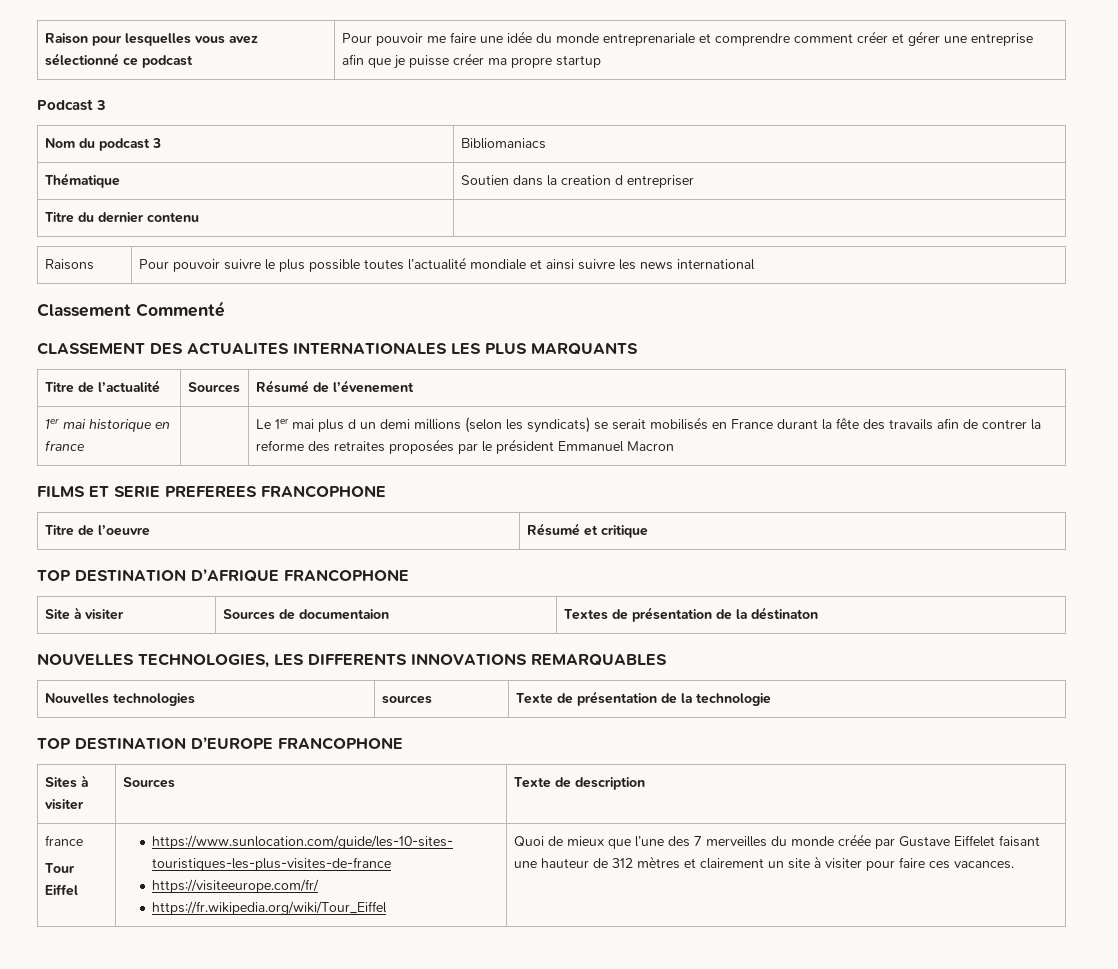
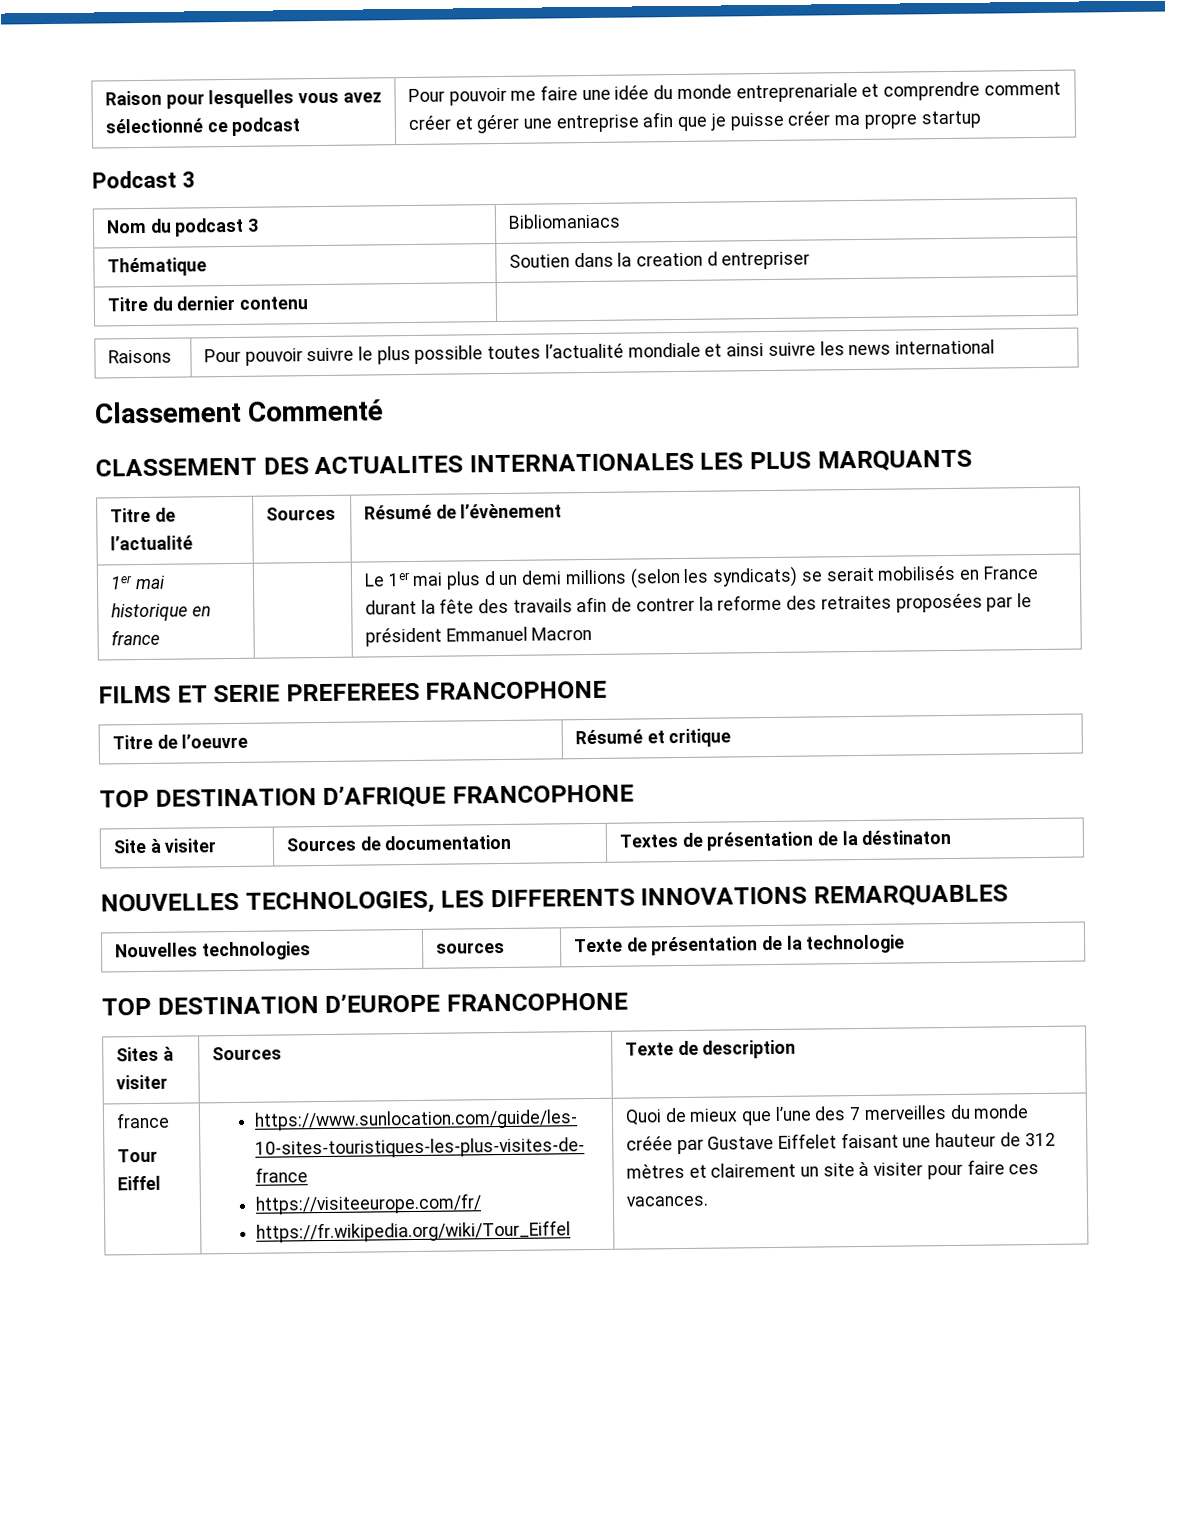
- Titre de l’actualité | Sources | Résumé de l’évenement
+ Titre de l’actualité | Sources | Résumé de l’évènement
- Site à visiter | Sources de documentaion | Textes de présentation de la déstinaton
+ Site à visiter | Sources de documentation | Textes de présentation de la déstinaton

